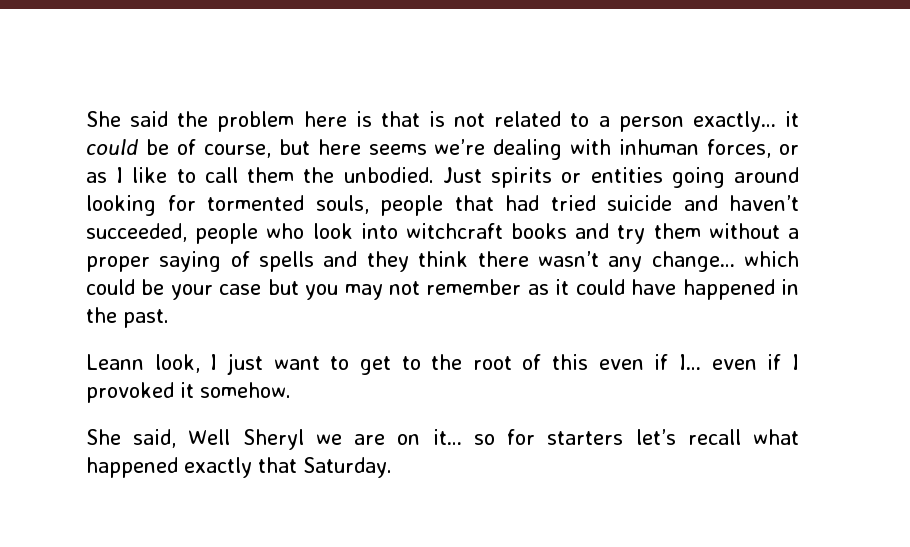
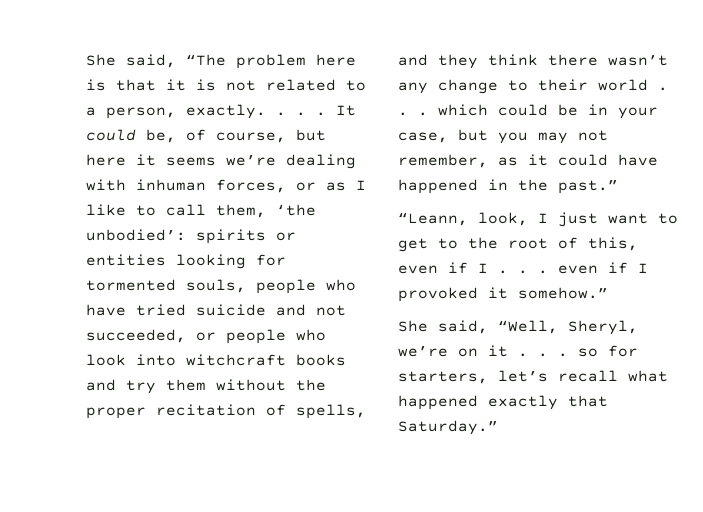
- She said the problem here is that is not related to a person exactly… it could be of course, but here seems we’re dealing with inhuman forces, or as I like to call them the unbodied. Just spirits or entities going around looking for tormented souls, people that had tried suicide and haven’t succeeded, people who look into witchcraft books and try them without a proper saying of spells and they think there wasn’t any change… which could be your case but you may not remember as it could have happened in the past.
- Leann look, I just want to get to the root of this even if I… even if I provoked it somehow.
- She said, Well Sheryl we are on it… so for starters let’s recall what happened exactly that Saturday.
+ She said, “The problem here is that it is not related to a person, exactly. . . . It could be, of course, but here it seems we’re dealing with inhuman forces, or as I like to call them, ‘the unbodied’: spirits or entities looking for tormented souls, people who have tried suicide and not succeeded, or people who look into witchcraft books and try them without the proper recitation of spells, and they think there wasn’t any change to their world . . . which could be in your case, but you may not remember, as it could have happened in the past.”
+ “Leann, look, I just want to get to the root of this, even if I . . . even if I provoked it somehow.”
+ She said, “Well, Sheryl, we’re on it . . . so for starters, let’s recall what happened exactly that Saturday.”

